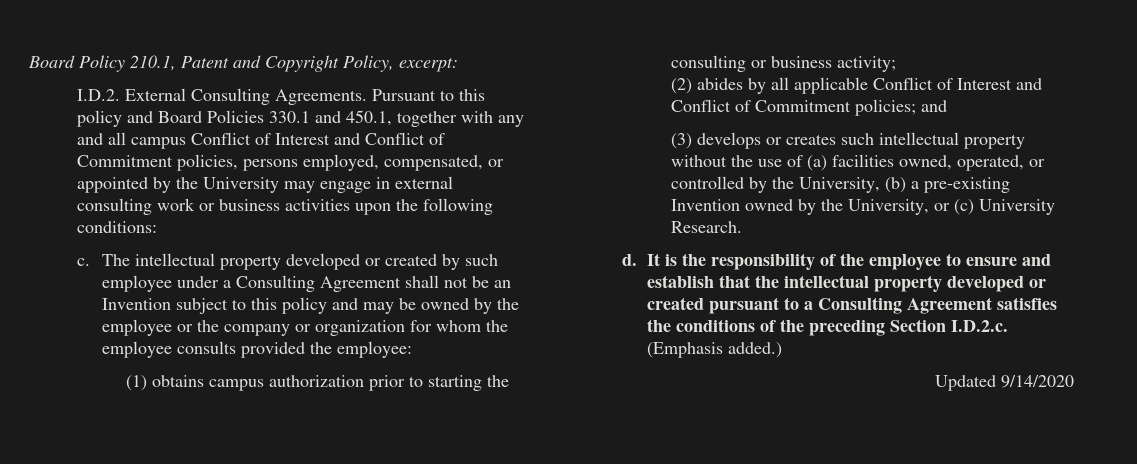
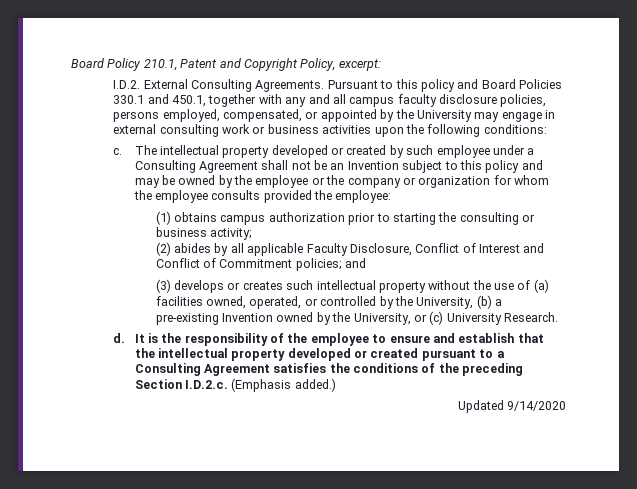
- Pursuant to this policy and Board Policies 330.1 and 450.1, together with any and all campus Conflict of Interest and Conflict of Commitment policies, persons employed, compensated, or appointed by the University may engage in external consulting work or business activities upon the following conditions:
+ Pursuant to this policy and Board Policies 330.1 and 450.1, together with any and all campus faculty disclosure policies, persons employed, compensated, or appointed by the University may engage in external consulting work or business activities upon the following conditions:
- (2) abides by all applicable Conflict of Interest and Conflict of Commitment policies; and
+ (2) abides by all applicable Faculty Disclosure, Conflict of Interest and Conflict of Commitment policies; and

